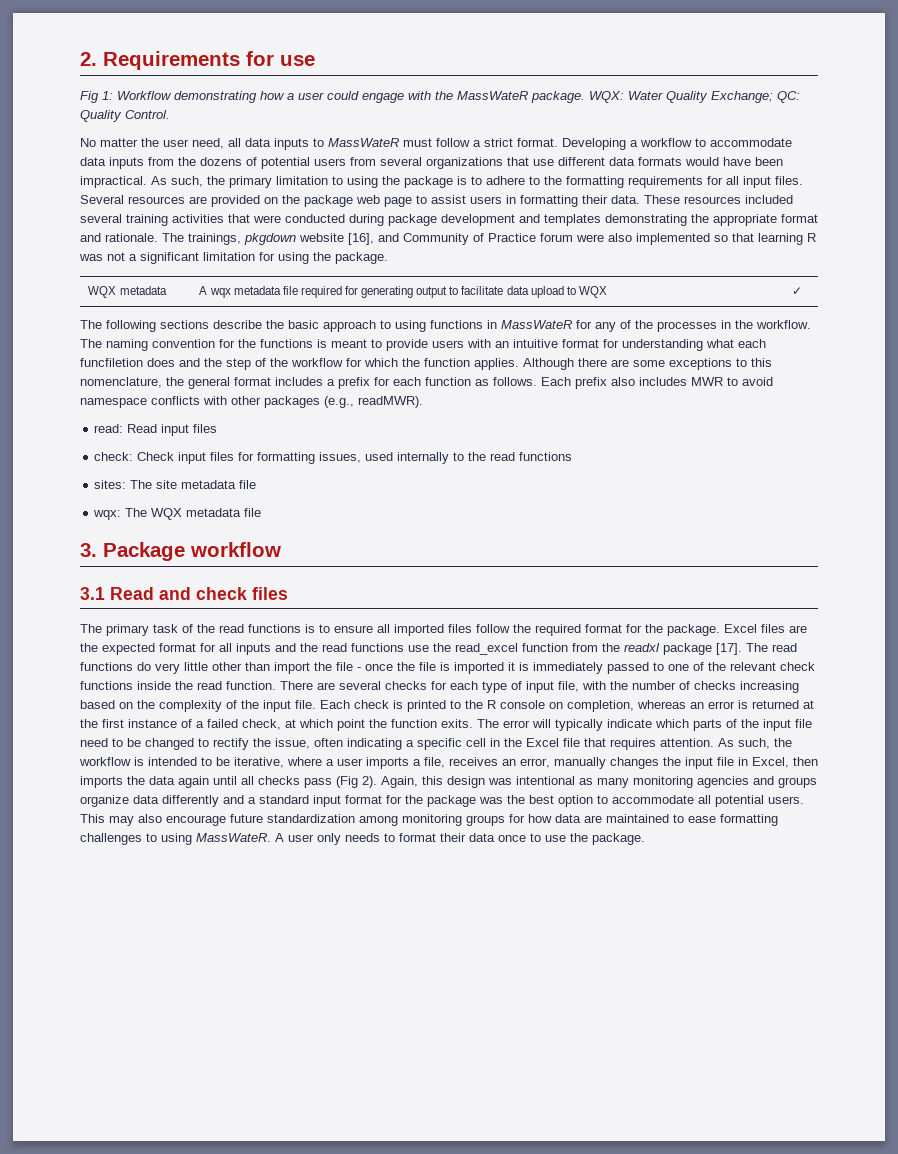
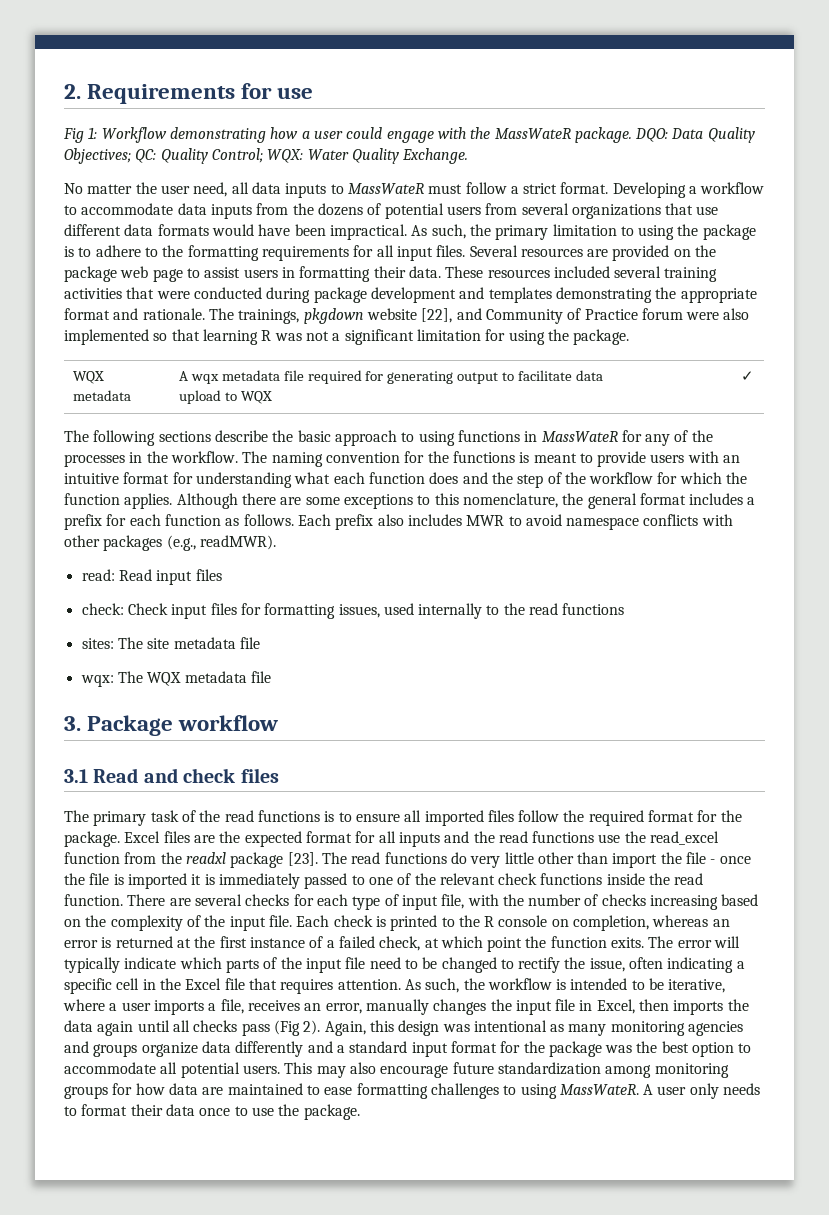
- WQX: Water Quality Exchange; QC: Quality Control.
+ DQO: Data Quality Objectives; QC: Quality Control; WQX: Water Quality Exchange.
- The trainings, pkgdown website [16], and Community of Practice forum were also implemented so that learning R was not a significant limitation for using the package.
+ The trainings, pkgdown website [22], and Community of Practice forum were also implemented so that learning R was not a significant limitation for using the package.
- The naming convention for the functions is meant to provide users with an intuitive format for understanding what each funcfiletion does and the step of the workflow for which the function applies.
+ The naming convention for the functions is meant to provide users with an intuitive format for understanding what each function does and the step of the workflow for which the function applies.
- Excel files are the expected format for all inputs and the read functions use the read_excel function from the readxl package [17].
+ Excel files are the expected format for all inputs and the read functions use the read_excel function from the readxl package [23].

